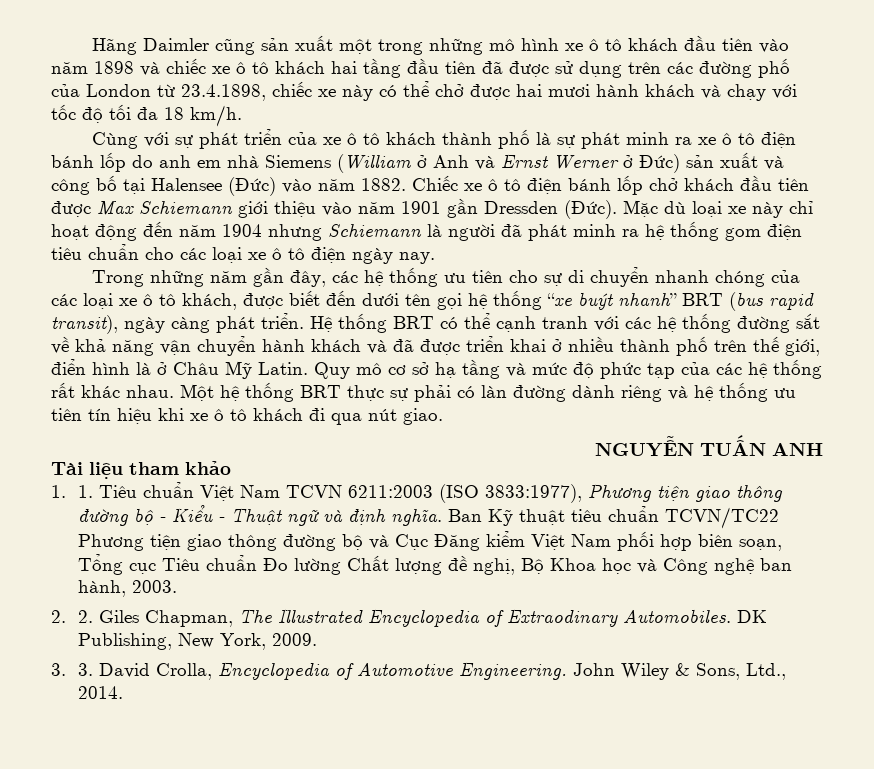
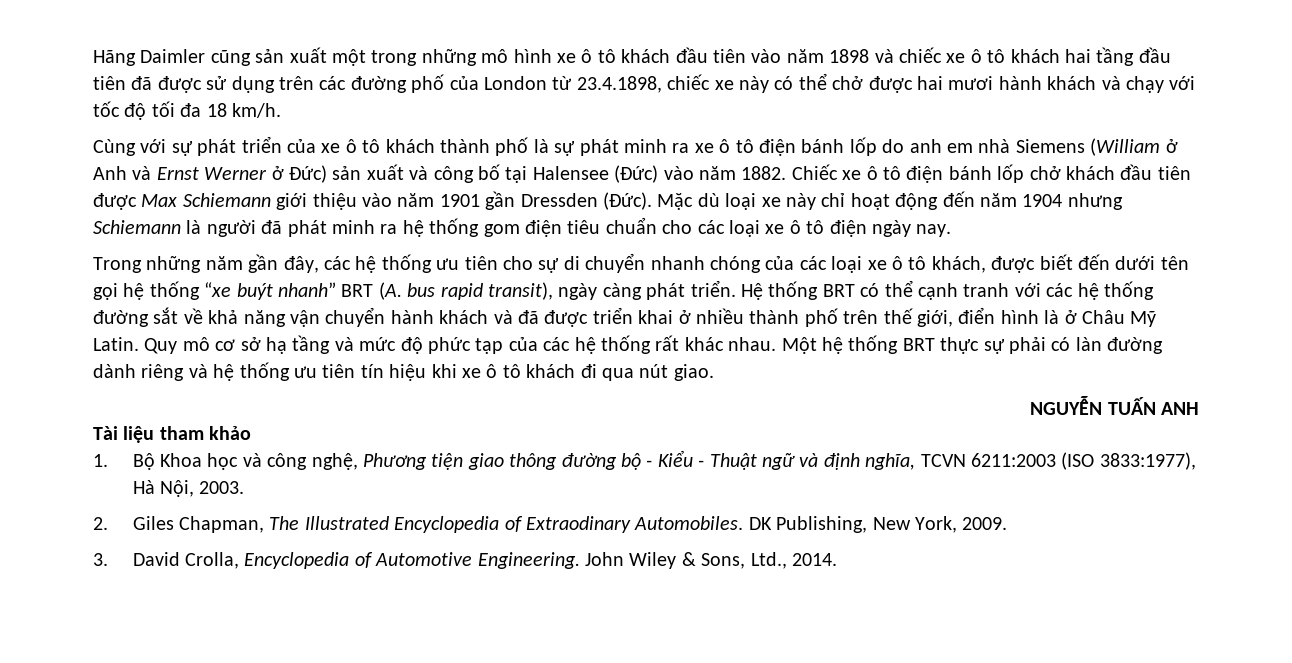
- Trong những năm gần đây, các hệ thống ưu tiên cho sự di chuyển nhanh chóng của các loại xe ô tô khách, được biết đến dưới tên gọi hệ thống “xe buýt nhanh” BRT (bus rapid transit), ngày càng phát triển.
+ Trong những năm gần đây, các hệ thống ưu tiên cho sự di chuyển nhanh chóng của các loại xe ô tô khách, được biết đến dưới tên gọi hệ thống “xe buýt nhanh” BRT (A. bus rapid transit), ngày càng phát triển.
- 1. 1. Tiêu chuẩn Việt Nam TCVN 6211:2003 (ISO 3833:1977), Phương tiện giao thông đường bộ - Kiểu - Thuật ngữ và định nghĩa. Ban Kỹ thuật tiêu chuẩn TCVN/TC22 Phương tiện giao thông đường bộ và Cục Đăng kiểm Việt Nam phối hợp biên soạn, Tổng cục Tiêu chuẩn Đo lường Chất lượng đề nghị, Bộ Khoa học và Công nghệ ban hành, 2003.
+ 1. Bộ Khoa học và công nghệ, Phương tiện giao thông đường bộ - Kiểu - Thuật ngữ và định nghĩa, TCVN 6211:2003 (ISO 3833:1977), Hà Nội, 2003.
- 2. 2. Giles Chapman, The Illustrated Encyclopedia of Extraodinary Automobiles.
+ 2. Giles Chapman, The Illustrated Encyclopedia of Extraodinary Automobiles.
- 3. 3. David Crolla, Encyclopedia of Automotive Engineering.
+ 3. David Crolla, Encyclopedia of Automotive Engineering.

